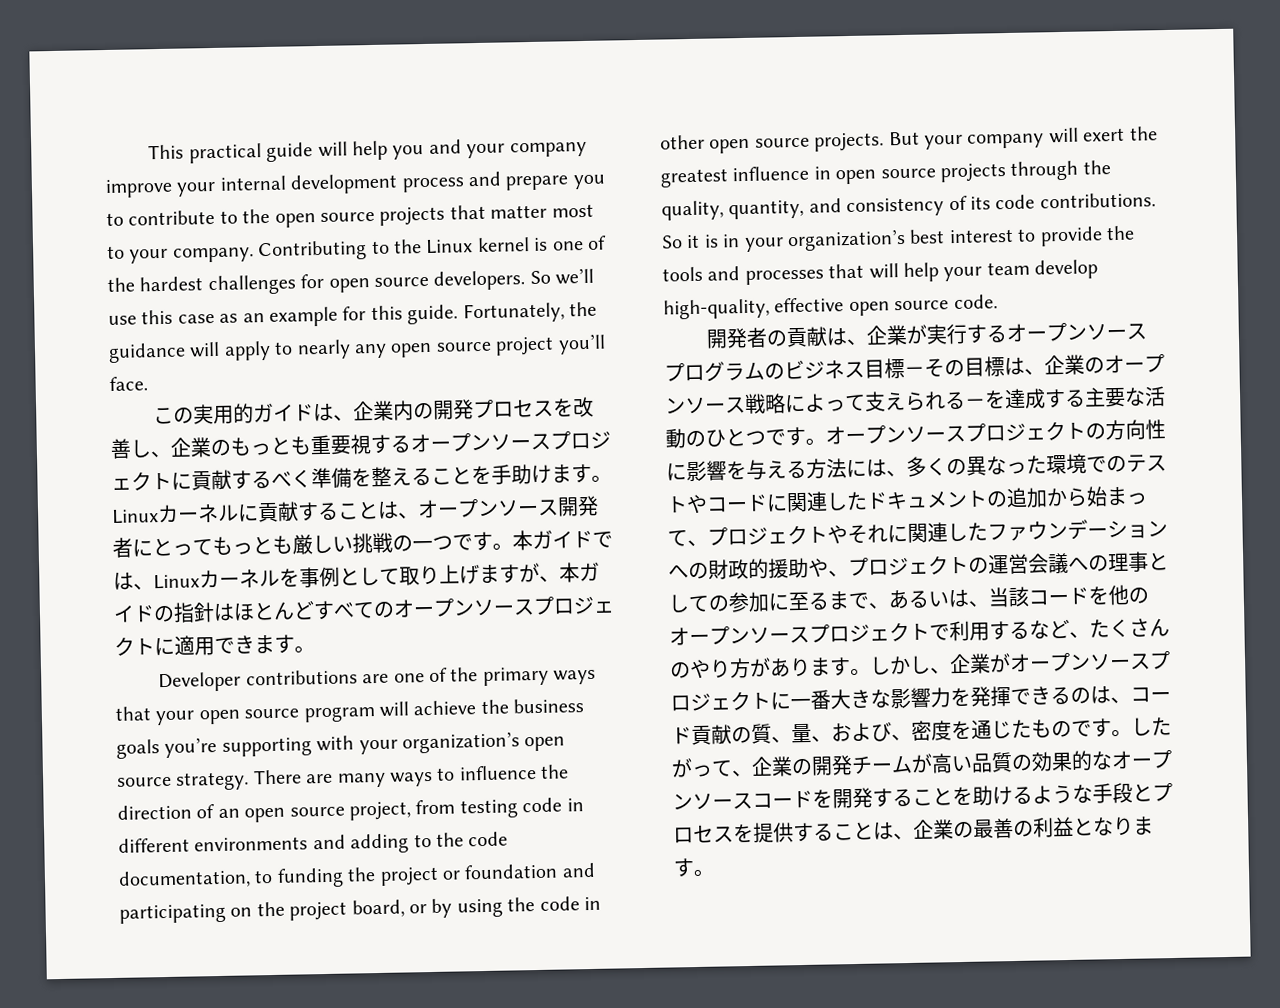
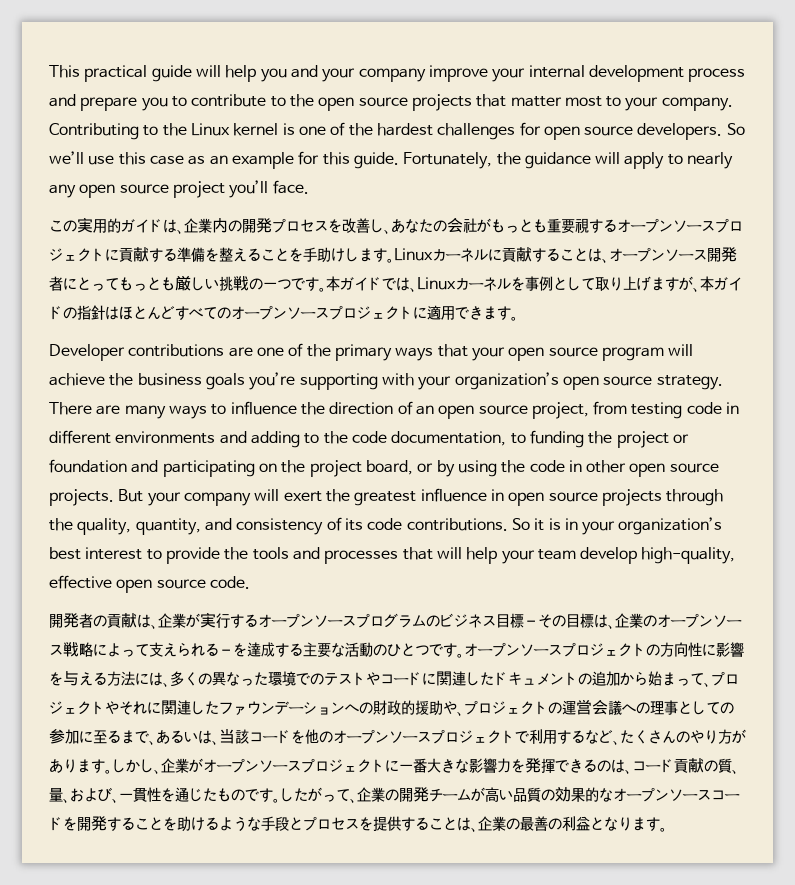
- この実用的ガイドは、企業内の開発プロセスを改善し、企業のもっとも重要視するオープンソースプロジェクトに貢献するべく準備を整えることを手助けます。
+ この実用的ガイドは、企業内の開発プロセスを改善し、あなたの会社がもっとも重要視するオープンソースプロジェクトに貢献する準備を整えることを手助けします。
- しかし、企業がオープンソースプロジェクトに一番大きな影響力を発揮できるのは、コード貢献の質、量、および、密度を通じたものです。
+ しかし、企業がオープンソースプロジェクトに一番大きな影響力を発揮できるのは、コード貢献の質、量、および、一貫性を通じたものです。

